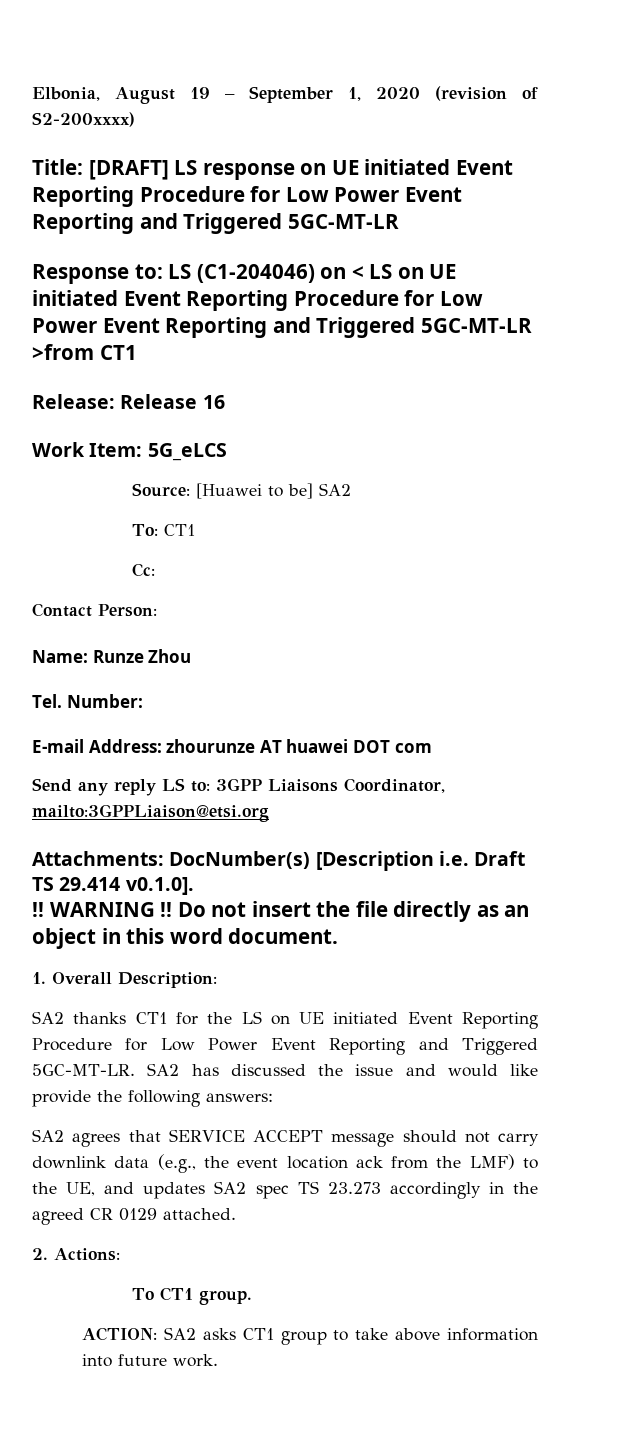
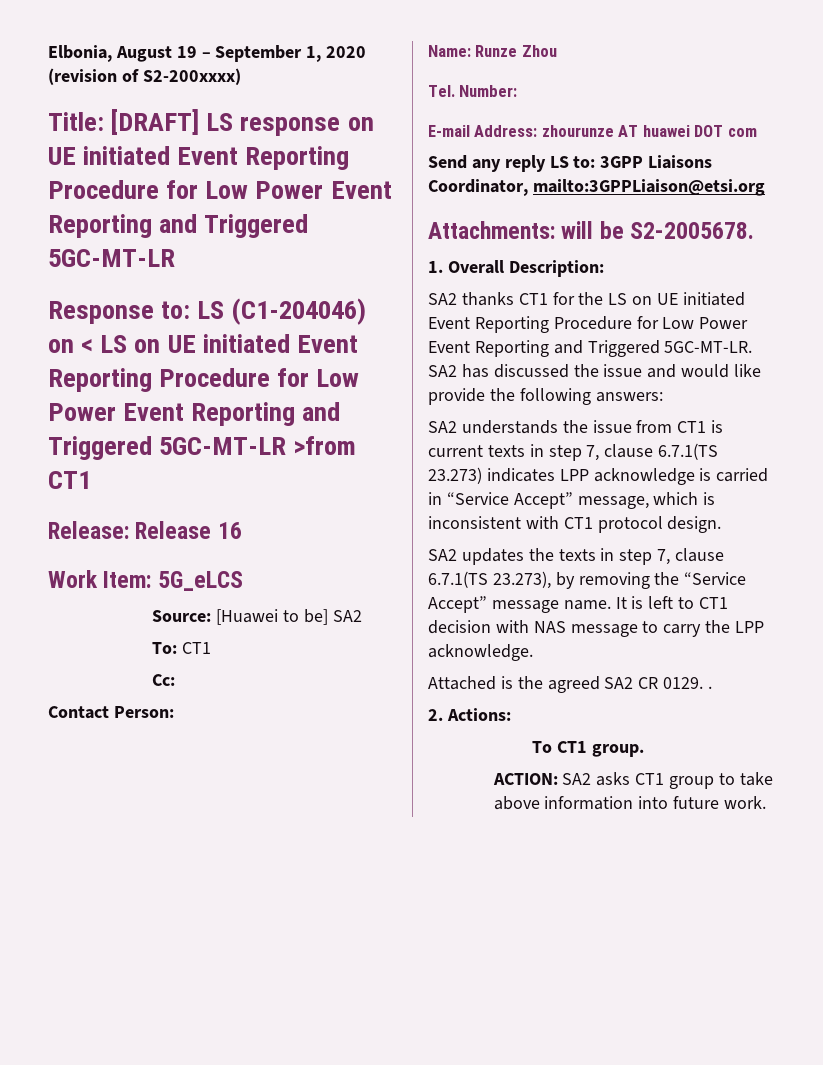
- Attachments: DocNumber(s) [Description i.e. Draft TS 29.414 v0.1.0].
- !! WARNING !! Do not insert the file directly as an object in this word document.
+ Attachments: will be S2-2005678.
- SA2 agrees that SERVICE ACCEPT message should not carry downlink data (e.g., the event location ack from the LMF) to the UE, and updates SA2 spec TS 23.273 accordingly in the agreed CR 0129 attached.
+ SA2 understands the issue from CT1 is current texts in step 7, clause 6.7.1(TS 23.273) indicates LPP acknowledge is carried in “Service Accept” message, which is inconsistent with CT1 protocol design.
+ SA2 updates the texts in step 7, clause 6.7.1(TS 23.273), by removing the “Service Accept” message name. It is left to CT1 decision with NAS message to carry the LPP acknowledge.
+ Attached is the agreed SA2 CR 0129. .

